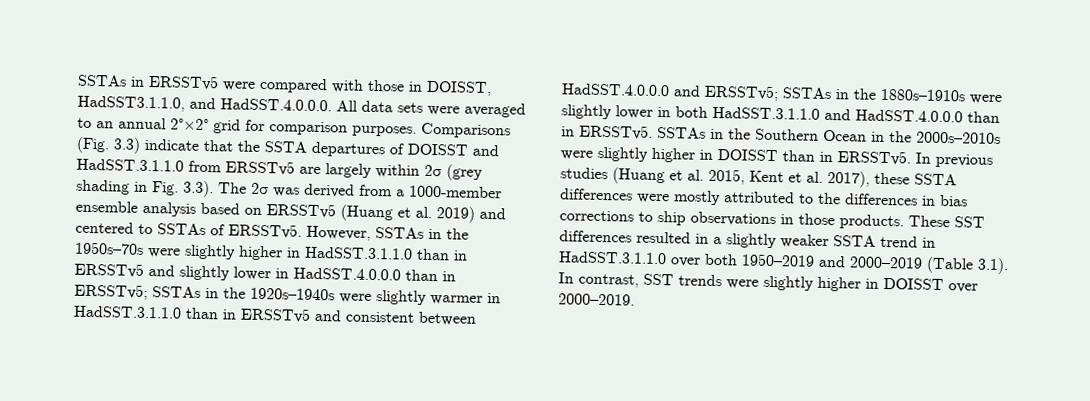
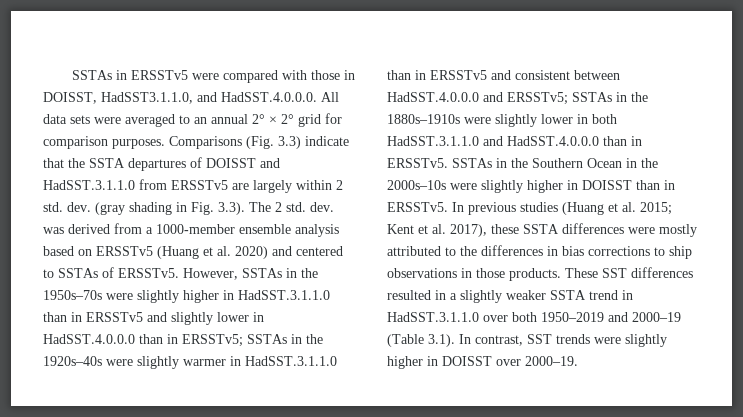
- SSTAs in ERSSTv5 were compared with those in DOISST, HadSST3.1.1.0, and HadSST.4.0.0.0. All data sets were averaged to an annual 2°×2° grid for comparison purposes.
+ SSTAs in ERSSTv5 were compared with those in DOISST, HadSST3.1.1.0, and HadSST.4.0.0.0. All data sets were averaged to an annual 2° × 2° grid for comparison purposes.
- Comparisons (Fig. 3.3) indicate that the SSTA departures of DOISST and HadSST.3.1.1.0 from ERSSTv5 are largely within 2σ (grey shading in Fig. 3.3). The 2σ was derived from a 1000-member ensemble analysis based on ERSSTv5 (Huang et al. 2019) and centered to SSTAs of ERSSTv5.
+ Comparisons (Fig. 3.3) indicate that the SSTA departures of DOISST and HadSST.3.1.1.0 from ERSSTv5 are largely within 2 std. dev. (gray shading in Fig. 3.3). The 2 std. dev. was derived from a 1000-member ensemble analysis based on ERSSTv5 (Huang et al. 2020) and centered to SSTAs of ERSSTv5.
- However, SSTAs in the 1950s–70s were slightly higher in HadSST.3.1.1.0 than in ERSSTv5 and slightly lower in HadSST.4.0.0.0 than in ERSSTv5; SSTAs in the 1920s‒1940s were slightly warmer in HadSST.3.1.1.0 than in ERSSTv5 and consistent between HadSST.4.0.0.0 and ERSSTv5; SSTAs in the 1880s‒1910s were slightly lower in both HadSST.3.1.1.0 and HadSST.4.0.0.0 than in ERSSTv5.
+ However, SSTAs in the 1950s–70s were slightly higher in HadSST.3.1.1.0 than in ERSSTv5 and slightly lower in HadSST.4.0.0.0 than in ERSSTv5; SSTAs in the 1920s‒40s were slightly warmer in HadSST.3.1.1.0 than in ERSSTv5 and consistent between HadSST.4.0.0.0 and ERSSTv5; SSTAs in the 1880s‒1910s were slightly lower in both HadSST.3.1.1.0 and HadSST.4.0.0.0 than in ERSSTv5.
- SSTAs in the Southern Ocean in the 2000s–2010s were slightly higher in DOISST than in ERSSTv5.
+ SSTAs in the Southern Ocean in the 2000s–10s were slightly higher in DOISST than in ERSSTv5.
- In previous studies (Huang et al. 2015, Kent et al. 2017), these SSTA differences were mostly attributed to the differences in bias corrections to ship observations in those products.
+ In previous studies (Huang et al. 2015; Kent et al. 2017), these SSTA differences were mostly attributed to the differences in bias corrections to ship observations in those products.
- These SST differences resulted in a slightly weaker SSTA trend in HadSST.3.1.1.0 over both 1950–2019 and 2000–2019 (Table 3.1). In contrast, SST trends were slightly higher in DOISST over 2000–2019.
+ These SST differences resulted in a slightly weaker SSTA trend in HadSST.3.1.1.0 over both 1950–2019 and 2000–19 (Table 3.1). In contrast, SST trends were slightly higher in DOISST over 2000–19.

